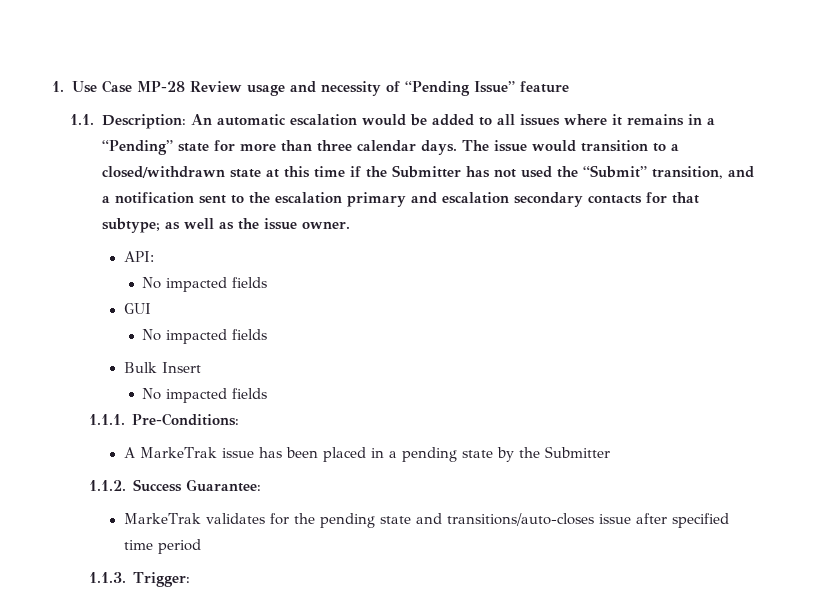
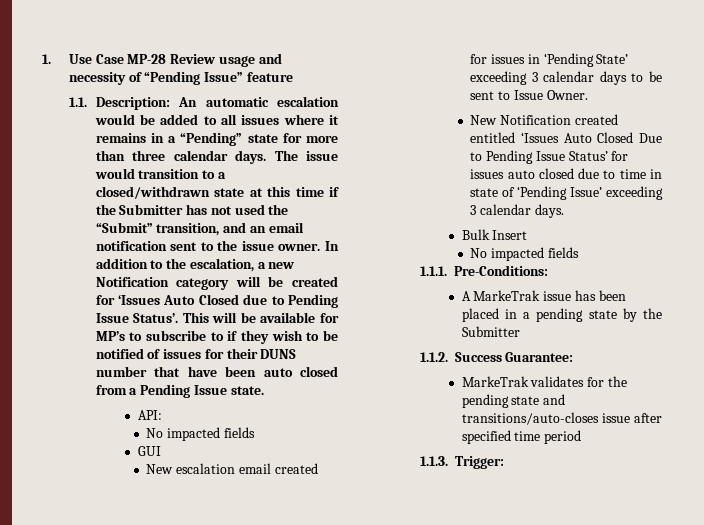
- The issue would transition to a closed/withdrawn state at this time if the Submitter has not used the “Submit” transition, and a notification sent to the escalation primary and escalation secondary contacts for that subtype; as well as the issue owner.
+ The issue would transition to a closed/withdrawn state at this time if the Submitter has not used the “Submit” transition, and an email notification sent to the issue owner. In addition to the escalation, a new Notification category will be created for ‘Issues Auto Closed due to Pending Issue Status’. This will be available for MP’s to subscribe to if they wish to be notified of issues for their DUNS number that have been auto closed from a Pending Issue state.
  GUI
- No impacted fields
+ New escalation email created for issues in ‘Pending State’ exceeding 3 calendar days to be sent to Issue Owner.
+ New Notification created entitled ‘Issues Auto Closed Due to Pending Issue Status’ for issues auto closed due to time in state of ‘Pending Issue’ exceeding 3 calendar days.

